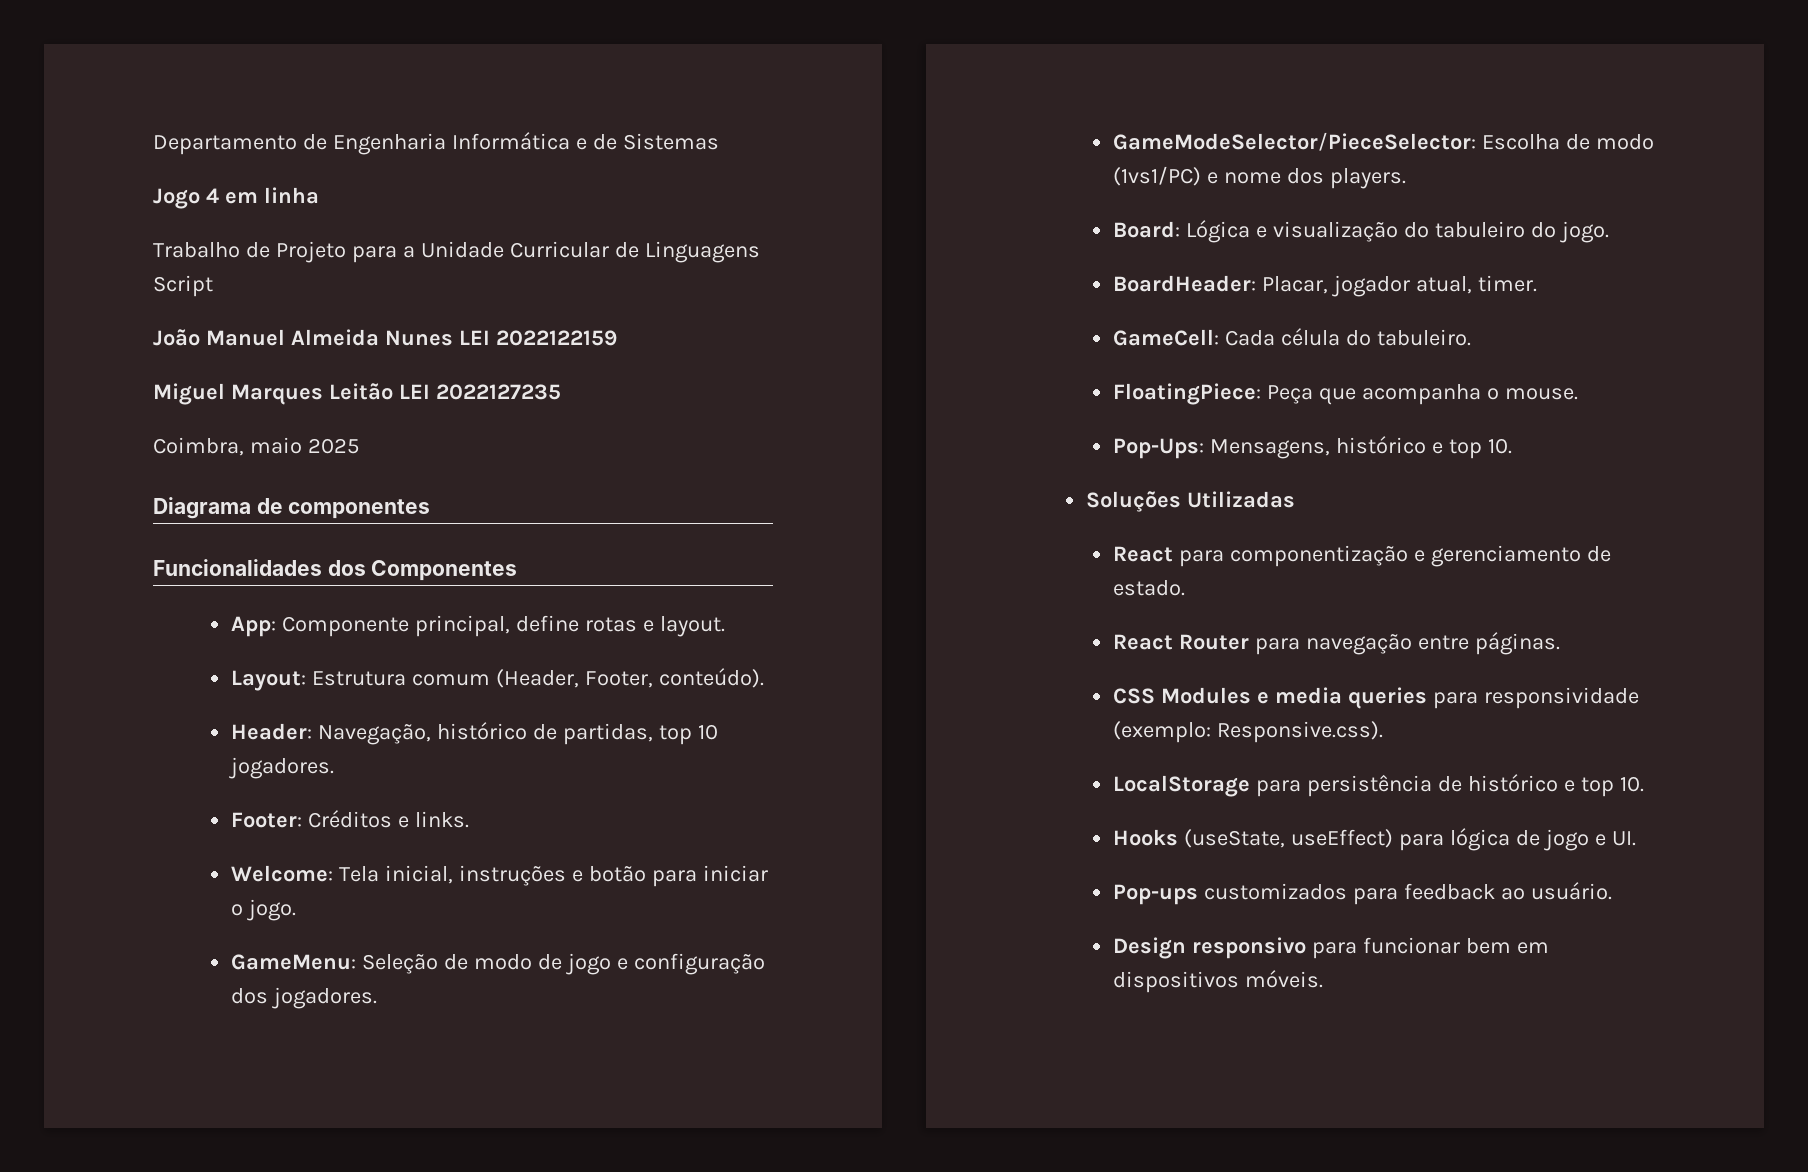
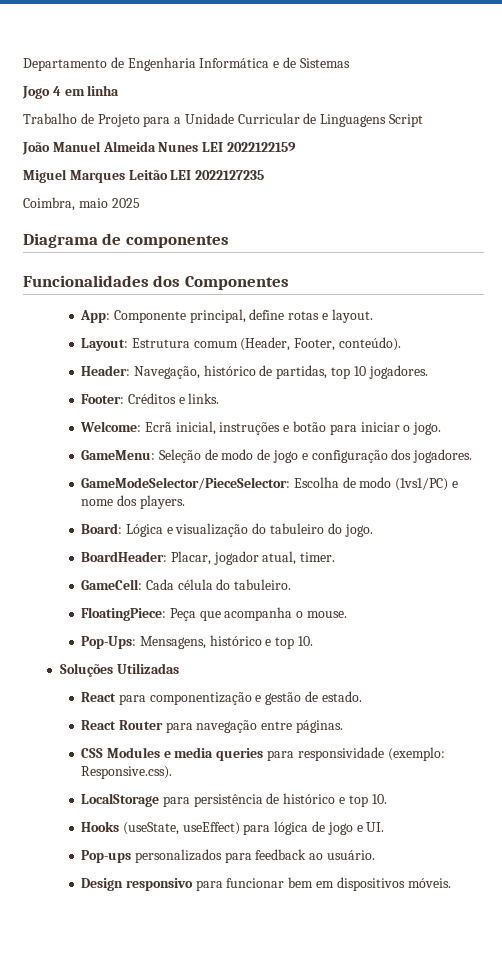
- Welcome: Tela inicial, instruções e botão para iniciar o jogo.
+ Welcome: Ecrã inicial, instruções e botão para iniciar o jogo.
- React para componentização e gerenciamento de estado.
+ React para componentização e gestão de estado.
- Pop-ups customizados para feedback ao usuário.
+ Pop-ups personalizados para feedback ao usuário.

